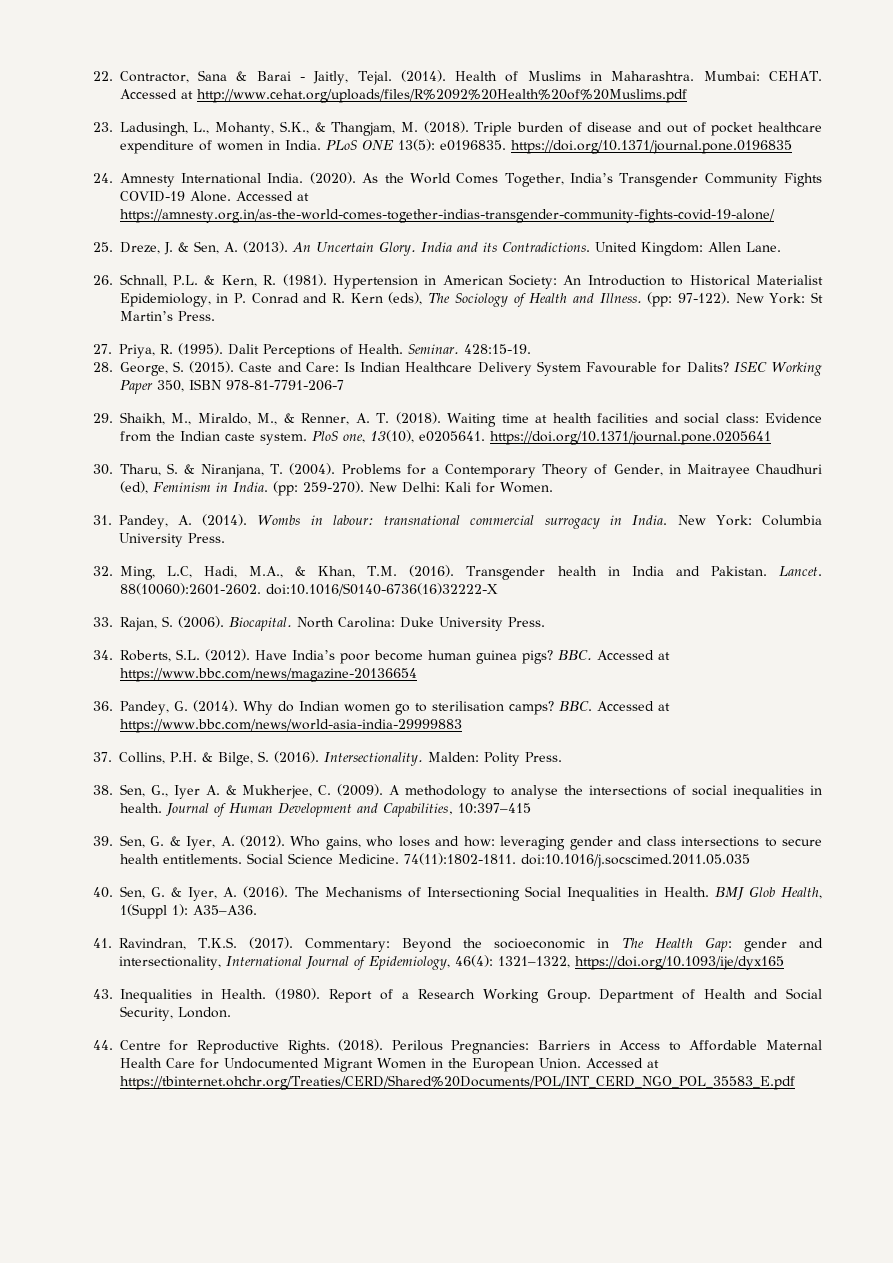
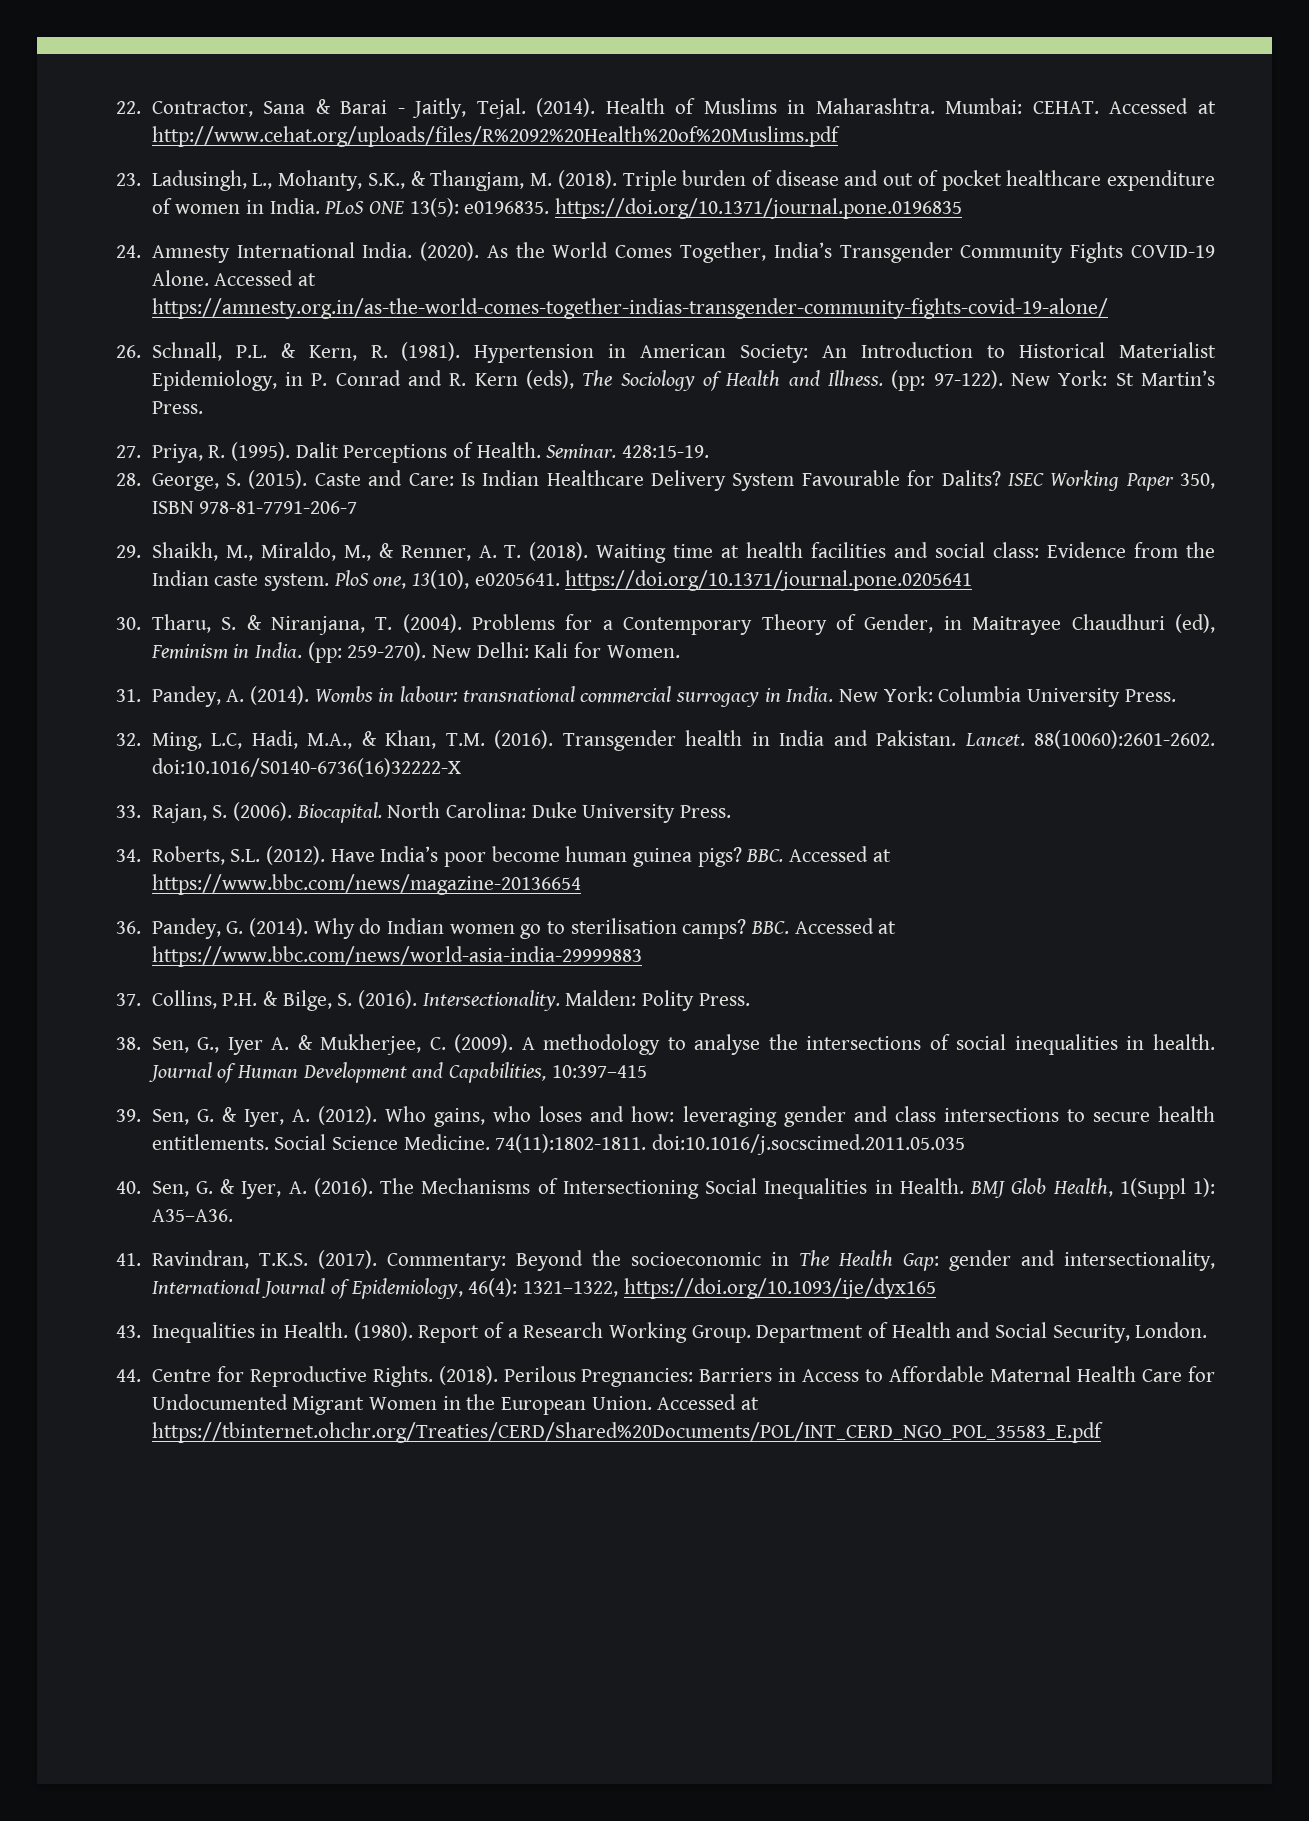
- 25. Dreze, J. & Sen, A. (2013). An Uncertain Glory. India and its Contradictions. United Kingdom: Allen Lane.

